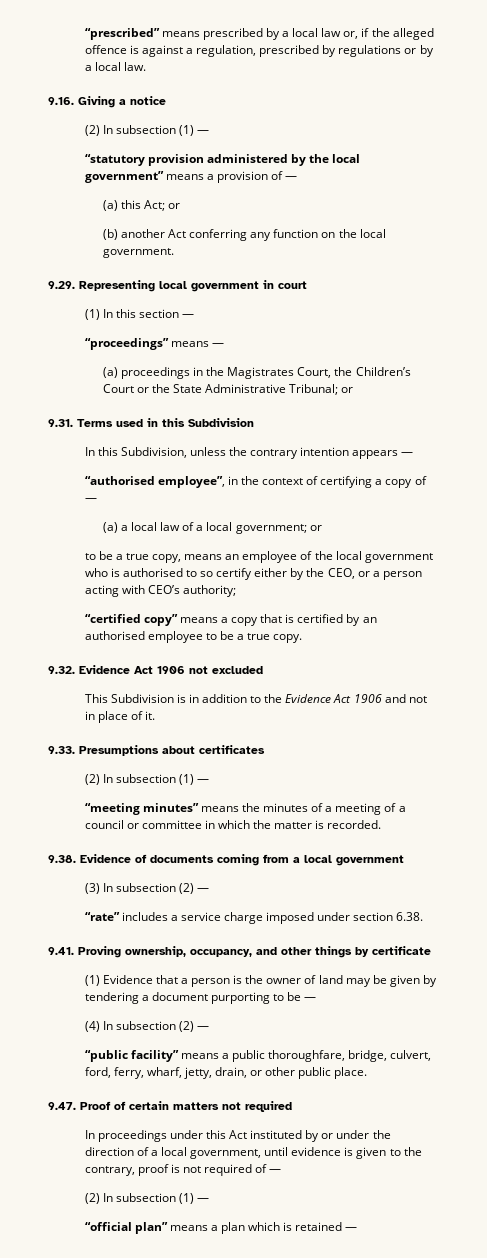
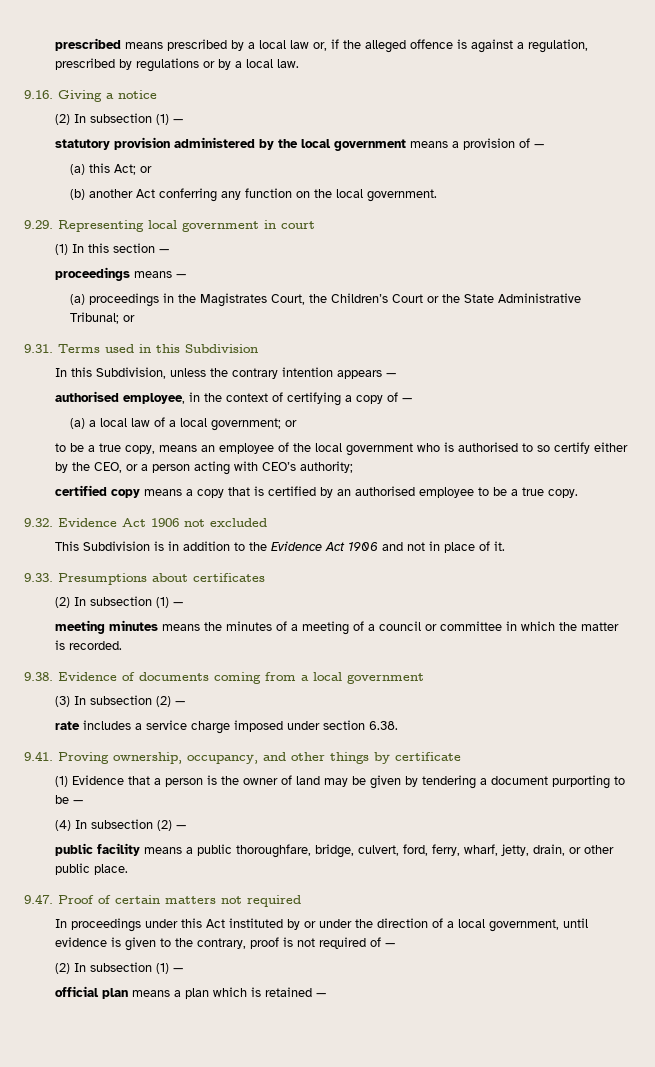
- “prescribed” means prescribed by a local law or, if the alleged offence is against a regulation, prescribed by regulations or by a local law.
+ prescribed means prescribed by a local law or, if the alleged offence is against a regulation, prescribed by regulations or by a local law.
- “statutory provision administered by the local government” means a provision of —
+ statutory provision administered by the local government means a provision of —
- “proceedings” means —
+ proceedings means —
- “authorised employee”, in the context of certifying a copy of —
+ authorised employee, in the context of certifying a copy of —
- “certified copy” means a copy that is certified by an authorised employee to be a true copy.
+ certified copy means a copy that is certified by an authorised employee to be a true copy.
- “meeting minutes” means the minutes of a meeting of a council or committee in which the matter is recorded.
+ meeting minutes means the minutes of a meeting of a council or committee in which the matter is recorded.
- “rate” includes a service charge imposed under section 6.38.
+ rate includes a service charge imposed under section 6.38.
- “public facility” means a public thoroughfare, bridge, culvert, ford, ferry, wharf, jetty, drain, or other public place.
+ public facility means a public thoroughfare, bridge, culvert, ford, ferry, wharf, jetty, drain, or other public place.
- “official plan” means a plan which is retained —
+ official plan means a plan which is retained —

